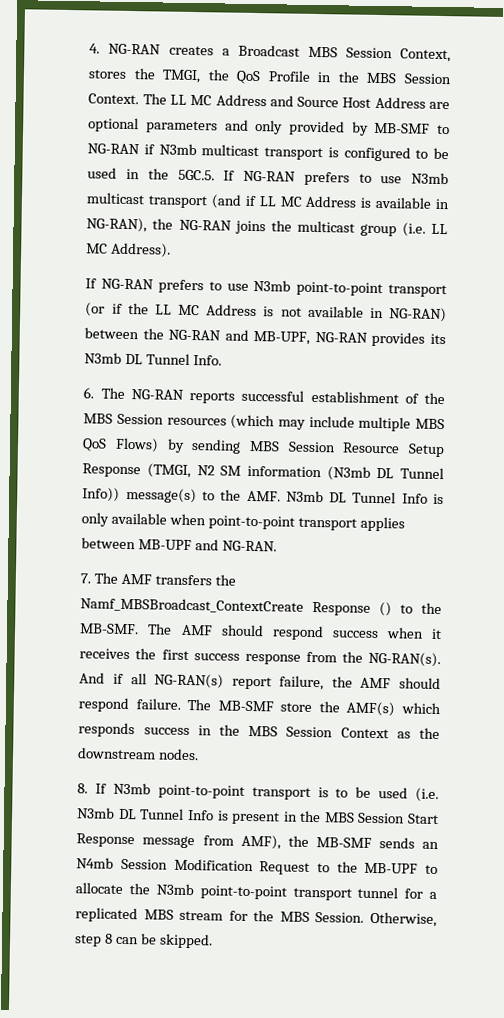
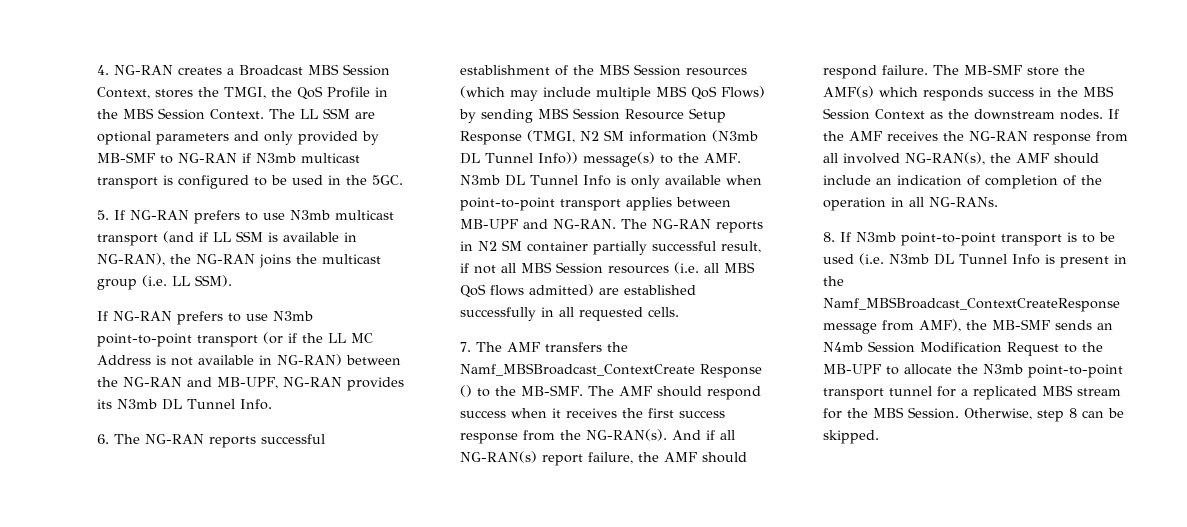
- The LL MC Address and Source Host Address are optional parameters and only provided by MB-SMF to NG-RAN if N3mb multicast transport is configured to be used in the 5GC.5. If NG-RAN prefers to use N3mb multicast transport (and if LL MC Address is available in NG-RAN), the NG-RAN joins the multicast group (i.e. LL MC Address).
+ The LL SSM are optional parameters and only provided by MB-SMF to NG-RAN if N3mb multicast transport is configured to be used in the 5GC.
+ 5. If NG-RAN prefers to use N3mb multicast transport (and if LL SSM is available in NG-RAN), the NG-RAN joins the multicast group (i.e. LL SSM).
+ The NG-RAN reports in N2 SM container partially successful result, if not all MBS Session resources (i.e. all MBS QoS flows admitted) are established successfully in all requested cells.
+ If the AMF receives the NG-RAN response from all involved NG-RAN(s), the AMF should include an indication of completion of the operation in all NG-RANs.
- 8. If N3mb point-to-point transport is to be used (i.e. N3mb DL Tunnel Info is present in the MBS Session Start Response message from AMF), the MB-SMF sends an N4mb Session Modification Request to the MB-UPF to allocate the N3mb point-to-point transport tunnel for a replicated MBS stream for the MBS Session.
+ 8. If N3mb point-to-point transport is to be used (i.e. N3mb DL Tunnel Info is present in the Namf_MBSBroadcast_ContextCreateResponse message from AMF), the MB-SMF sends an N4mb Session Modification Request to the MB-UPF to allocate the N3mb point-to-point transport tunnel for a replicated MBS stream for the MBS Session.

